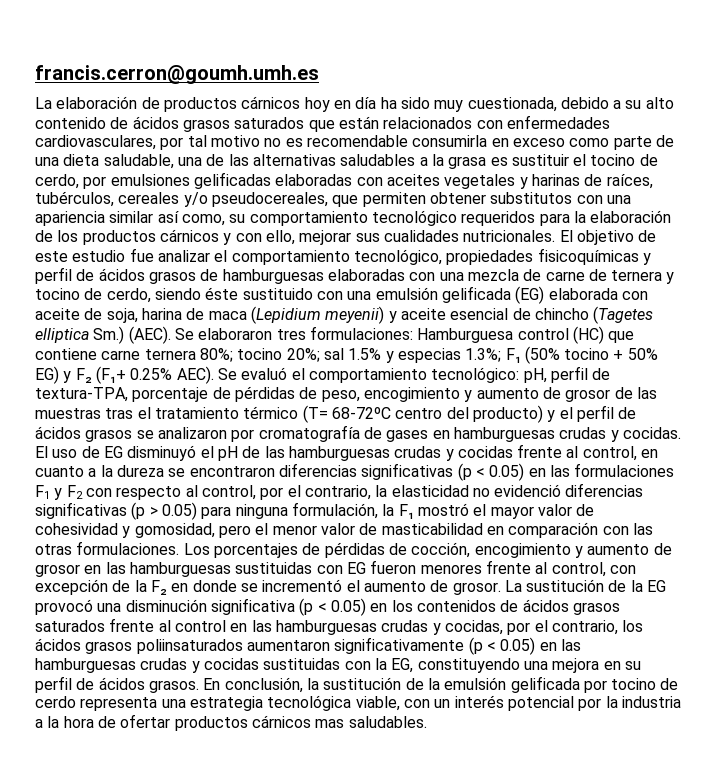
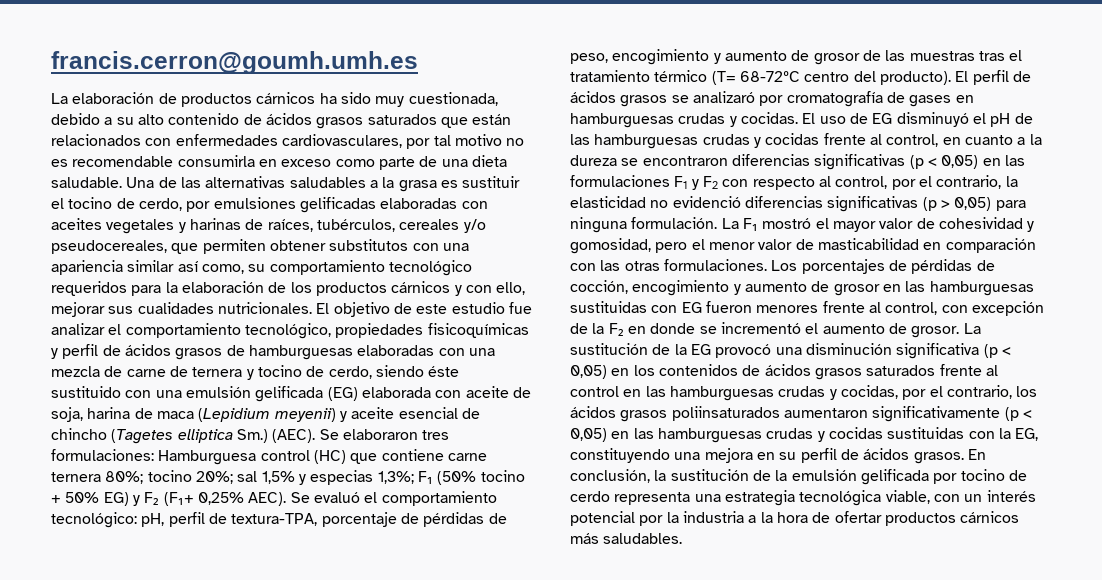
- La elaboración de productos cárnicos hoy en día ha sido muy cuestionada, debido a su alto contenido de ácidos grasos saturados que están relacionados con enfermedades cardiovasculares, por tal motivo no es recomendable consumirla en exceso como parte de una dieta saludable, una de las alternativas saludables a la grasa es sustituir el tocino de cerdo, por emulsiones gelificadas elaboradas con aceites vegetales y harinas de raíces, tubérculos, cereales y/o pseudocereales, que permiten obtener substitutos con una apariencia similar así como, su comportamiento tecnológico requeridos para la elaboración de los productos cárnicos y con ello, mejorar sus cualidades nutricionales.
+ La elaboración de productos cárnicos ha sido muy cuestionada, debido a su alto contenido de ácidos grasos saturados que están relacionados con enfermedades cardiovasculares, por tal motivo no es recomendable consumirla en exceso como parte de una dieta saludable. Una de las alternativas saludables a la grasa es sustituir el tocino de cerdo, por emulsiones gelificadas elaboradas con aceites vegetales y harinas de raíces, tubérculos, cereales y/o pseudocereales, que permiten obtener substitutos con una apariencia similar así como, su comportamiento tecnológico requeridos para la elaboración de los productos cárnicos y con ello, mejorar sus cualidades nutricionales.
- Se elaboraron tres formulaciones: Hamburguesa control (HC) que contiene carne ternera 80%; tocino 20%; sal 1.5% y especias 1.3%; F₁ (50% tocino + 50% EG) y F₂ (F₁+ 0.25% AEC).
+ Se elaboraron tres formulaciones: Hamburguesa control (HC) que contiene carne ternera 80%; tocino 20%; sal 1,5% y especias 1,3%; F₁ (50% tocino + 50% EG) y F₂ (F₁+ 0,25% AEC).
- Se evaluó el comportamiento tecnológico: pH, perfil de textura-TPA, porcentaje de pérdidas de peso, encogimiento y aumento de grosor de las muestras tras el tratamiento térmico (T= 68-72ºC centro del producto) y el perfil de ácidos grasos se analizaron por cromatografía de gases en hamburguesas crudas y cocidas.
+ Se evaluó el comportamiento tecnológico: pH, perfil de textura-TPA, porcentaje de pérdidas de peso, encogimiento y aumento de grosor de las muestras tras el tratamiento térmico (T= 68-72ºC centro del producto). El perfil de ácidos grasos se analizaró por cromatografía de gases en hamburguesas crudas y cocidas.
- El uso de EG disminuyó el pH de las hamburguesas crudas y cocidas frente al control, en cuanto a la dureza se encontraron diferencias significativas (p < 0.05) en las formulaciones F1 y F2 con respecto al control, por el contrario, la elasticidad no evidenció diferencias significativas (p > 0.05) para ninguna formulación, la F₁ mostró el mayor valor de cohesividad y gomosidad, pero el menor valor de masticabilidad en comparación con las otras formulaciones.
+ El uso de EG disminuyó el pH de las hamburguesas crudas y cocidas frente al control, en cuanto a la dureza se encontraron diferencias significativas (p < 0,05) en las formulaciones F1 y F2 con respecto al control, por el contrario, la elasticidad no evidenció diferencias significativas (p > 0,05) para ninguna formulación. La F₁ mostró el mayor valor de cohesividad y gomosidad, pero el menor valor de masticabilidad en comparación con las otras formulaciones.
- La sustitución de la EG provocó una disminución significativa (p < 0.05) en los contenidos de ácidos grasos saturados frente al control en las hamburguesas crudas y cocidas, por el contrario, los ácidos grasos poliinsaturados aumentaron significativamente (p < 0.05) en las hamburguesas crudas y cocidas sustituidas con la EG, constituyendo una mejora en su perfil de ácidos grasos.
+ La sustitución de la EG provocó una disminución significativa (p < 0,05) en los contenidos de ácidos grasos saturados frente al control en las hamburguesas crudas y cocidas, por el contrario, los ácidos grasos poliinsaturados aumentaron significativamente (p < 0,05) en las hamburguesas crudas y cocidas sustituidas con la EG, constituyendo una mejora en su perfil de ácidos grasos.
- En conclusión, la sustitución de la emulsión gelificada por tocino de cerdo representa una estrategia tecnológica viable, con un interés potencial por la industria a la hora de ofertar productos cárnicos mas saludables.
+ En conclusión, la sustitución de la emulsión gelificada por tocino de cerdo representa una estrategia tecnológica viable, con un interés potencial por la industria a la hora de ofertar productos cárnicos más saludables.

